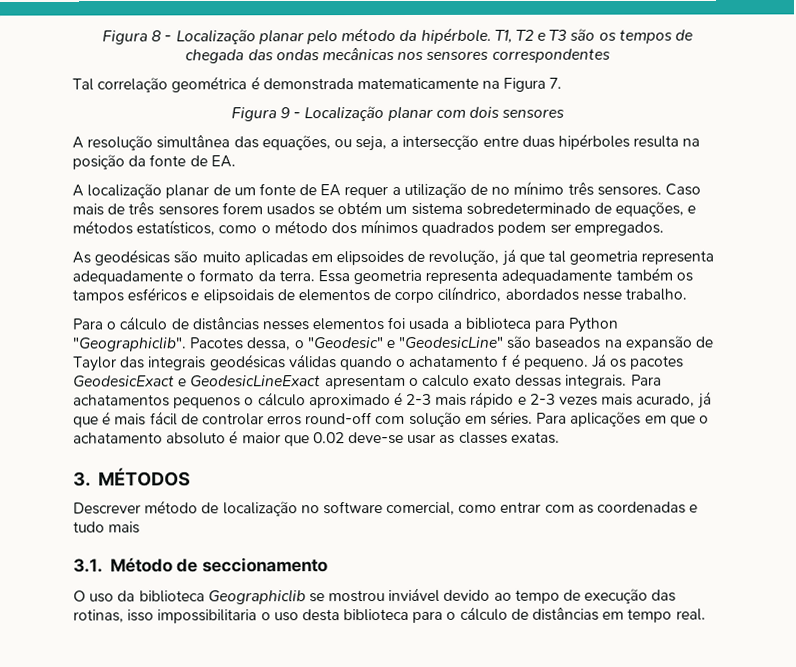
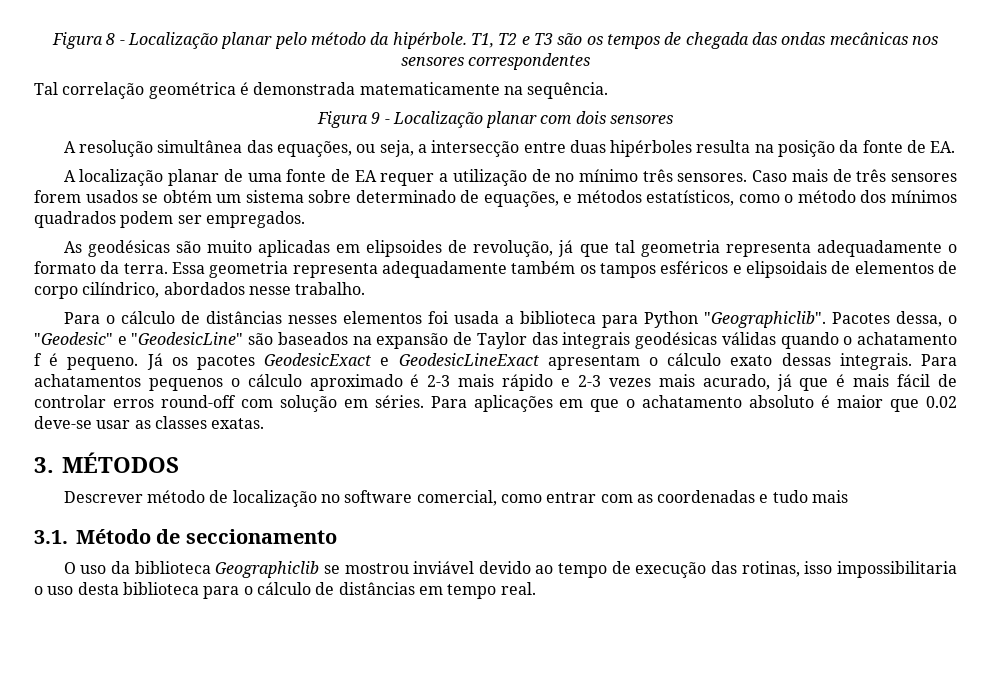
- Tal correlação geométrica é demonstrada matematicamente na Figura 7.
+ Tal correlação geométrica é demonstrada matematicamente na sequência.
- A localização planar de um fonte de EA requer a utilização de no mínimo três sensores.
+ A localização planar de uma fonte de EA requer a utilização de no mínimo três sensores.
- Caso mais de três sensores forem usados se obtém um sistema sobredeterminado de equações, e métodos estatísticos, como o método dos mínimos quadrados podem ser empregados.
+ Caso mais de três sensores forem usados se obtém um sistema sobre determinado de equações, e métodos estatísticos, como o método dos mínimos quadrados podem ser empregados.
- Já os pacotes GeodesicExact e GeodesicLineExact apresentam o calculo exato dessas integrais.
+ Já os pacotes GeodesicExact e GeodesicLineExact apresentam o cálculo exato dessas integrais.

